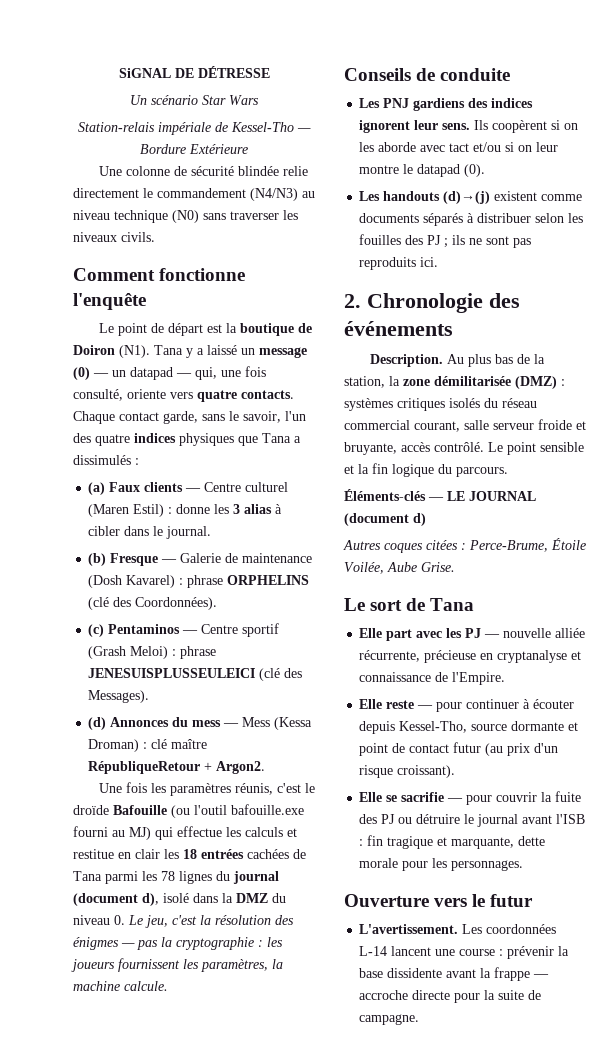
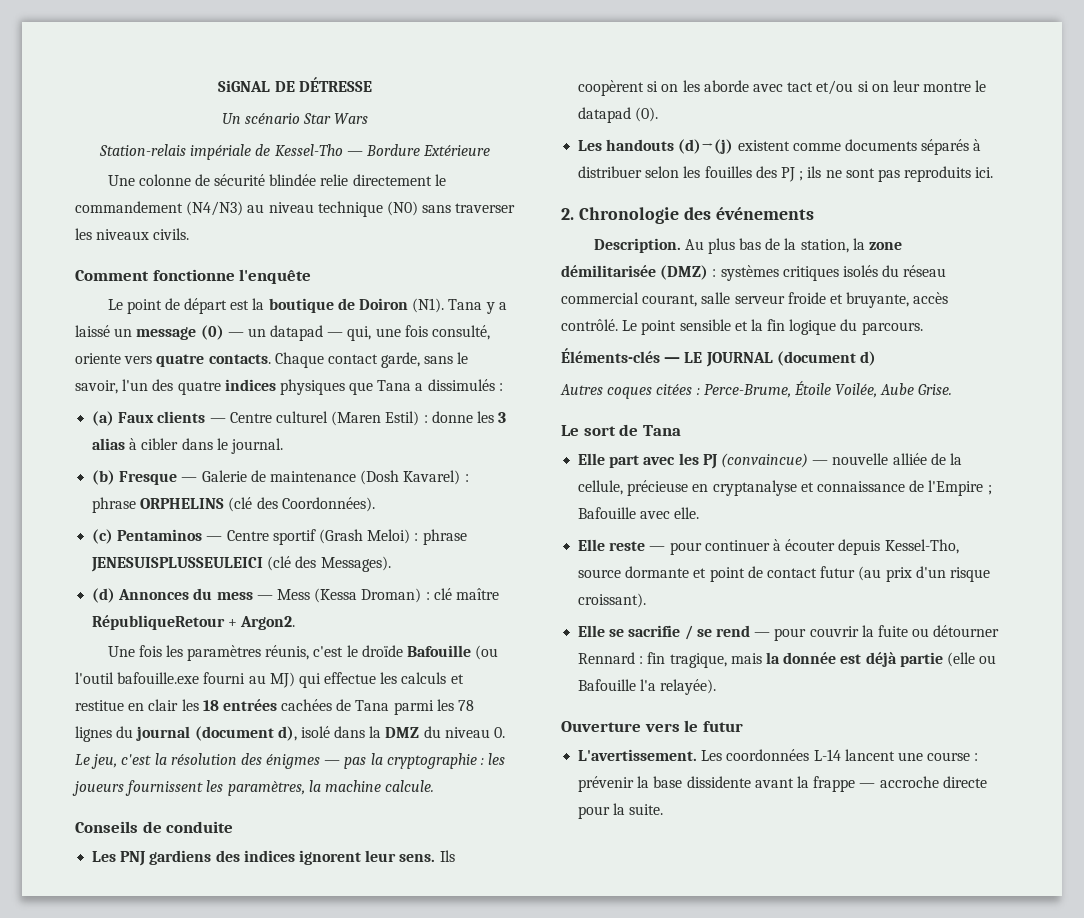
- Elle part avec les PJ — nouvelle alliée récurrente, précieuse en cryptanalyse et connaissance de l'Empire.
+ Elle part avec les PJ (convaincue) — nouvelle alliée de la cellule, précieuse en cryptanalyse et connaissance de l'Empire ; Bafouille avec elle.
- Elle se sacrifie — pour couvrir la fuite des PJ ou détruire le journal avant l'ISB : fin tragique et marquante, dette morale pour les personnages.
+ Elle se sacrifie / se rend — pour couvrir la fuite ou détourner Rennard : fin tragique, mais la donnée est déjà partie (elle ou Bafouille l'a relayée).
- Les coordonnées L-14 lancent une course : prévenir la base dissidente avant la frappe — accroche directe pour la suite de campagne.
+ Les coordonnées L-14 lancent une course : prévenir la base dissidente avant la frappe — accroche directe pour la suite.

